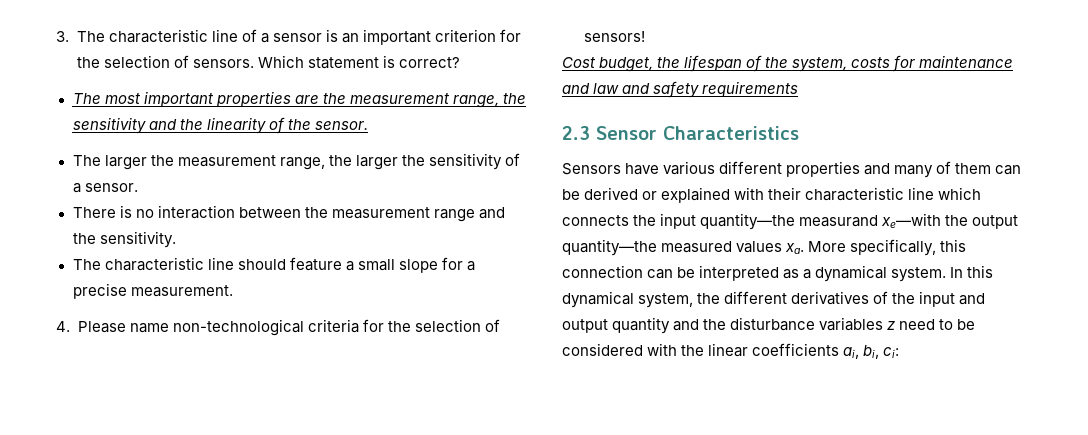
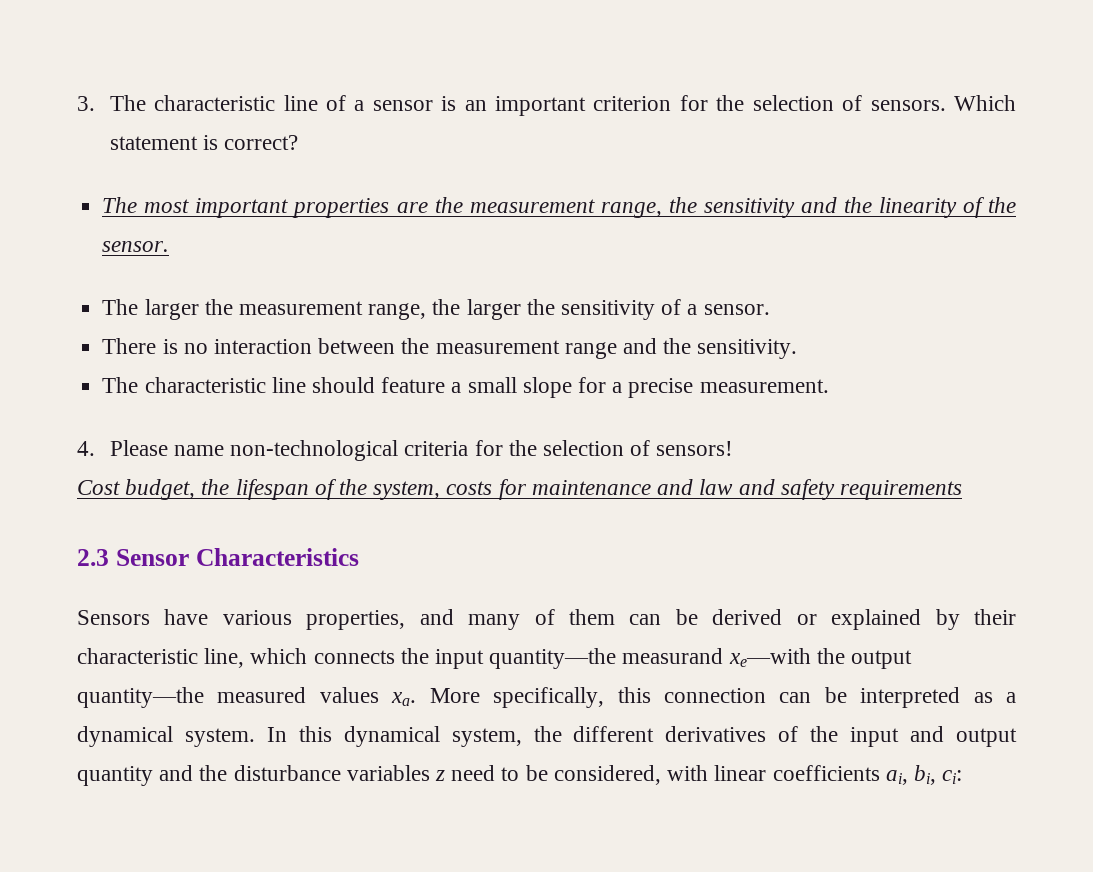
- Sensors have various different properties and many of them can be derived or explained with their characteristic line which connects the input quantity—the measurand xe—with the output quantity—the measured values xa.
+ Sensors have various properties, and many of them can be derived or explained by their characteristic line, which connects the input quantity—the measurand xe—with the output quantity—the measured values xa.
- In this dynamical system, the different derivatives of the input and output quantity and the disturbance variables z need to be considered with the linear coefficients ai, bi, ci:
+ In this dynamical system, the different derivatives of the input and output quantity and the disturbance variables z need to be considered, with linear coefficients ai, bi, ci:

